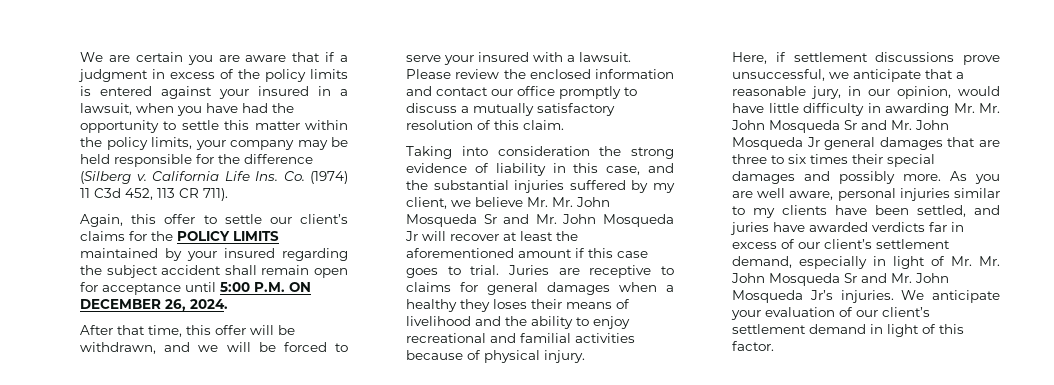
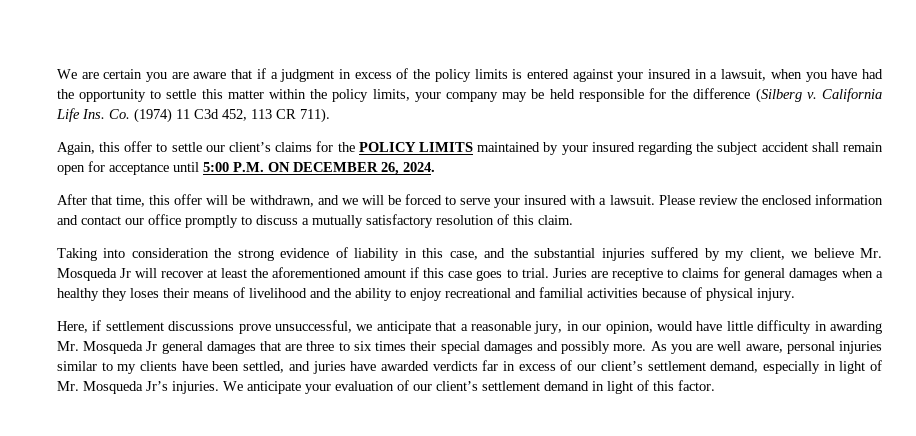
- Taking into consideration the strong evidence of liability in this case, and the substantial injuries suffered by my client, we believe Mr. Mr. John Mosqueda Sr and Mr. John Mosqueda Jr will recover at least the aforementioned amount if this case goes to trial.
+ Taking into consideration the strong evidence of liability in this case, and the substantial injuries suffered by my client, we believe Mr. Mosqueda Jr will recover at least the aforementioned amount if this case goes to trial.
- Here, if settlement discussions prove unsuccessful, we anticipate that a reasonable jury, in our opinion, would have little difficulty in awarding Mr. Mr. John Mosqueda Sr and Mr. John Mosqueda Jr general damages that are three to six times their special damages and possibly more.
+ Here, if settlement discussions prove unsuccessful, we anticipate that a reasonable jury, in our opinion, would have little difficulty in awarding Mr. Mosqueda Jr general damages that are three to six times their special damages and possibly more.
- As you are well aware, personal injuries similar to my clients have been settled, and juries have awarded verdicts far in excess of our client’s settlement demand, especially in light of Mr. Mr. John Mosqueda Sr and Mr. John Mosqueda Jr’s injuries.
+ As you are well aware, personal injuries similar to my clients have been settled, and juries have awarded verdicts far in excess of our client’s settlement demand, especially in light of Mr. Mosqueda Jr’s injuries.

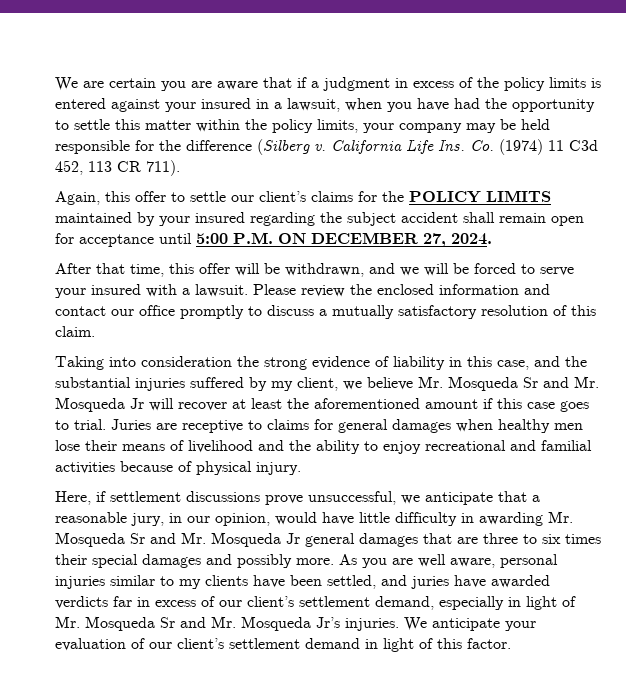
- Again, this offer to settle our client’s claims for the POLICY LIMITS maintained by your insured regarding the subject accident shall remain open for acceptance until 5:00 P.M. ON DECEMBER 26, 2024.
+ Again, this offer to settle our client’s claims for the POLICY LIMITS maintained by your insured regarding the subject accident shall remain open for acceptance until 5:00 P.M. ON DECEMBER 27, 2024.
- Taking into consideration the strong evidence of liability in this case, and the substantial injuries suffered by my client, we believe Mr. Mosqueda Jr will recover at least the aforementioned amount if this case goes to trial.
+ Taking into consideration the strong evidence of liability in this case, and the substantial injuries suffered by my client, we believe Mr. Mosqueda Sr and Mr. Mosqueda Jr will recover at least the aforementioned amount if this case goes to trial.
- Juries are receptive to claims for general damages when a healthy they loses their means of livelihood and the ability to enjoy recreational and familial activities because of physical injury.
+ Juries are receptive to claims for general damages when healthy men lose their means of livelihood and the ability to enjoy recreational and familial activities because of physical injury.
- Here, if settlement discussions prove unsuccessful, we anticipate that a reasonable jury, in our opinion, would have little difficulty in awarding Mr. Mosqueda Jr general damages that are three to six times their special damages and possibly more.
+ Here, if settlement discussions prove unsuccessful, we anticipate that a reasonable jury, in our opinion, would have little difficulty in awarding Mr. Mosqueda Sr and Mr. Mosqueda Jr general damages that are three to six times their special damages and possibly more.
- As you are well aware, personal injuries similar to my clients have been settled, and juries have awarded verdicts far in excess of our client’s settlement demand, especially in light of Mr. Mosqueda Jr’s injuries.
+ As you are well aware, personal injuries similar to my clients have been settled, and juries have awarded verdicts far in excess of our client’s settlement demand, especially in light of Mr. Mosqueda Sr and Mr. Mosqueda Jr’s injuries.

